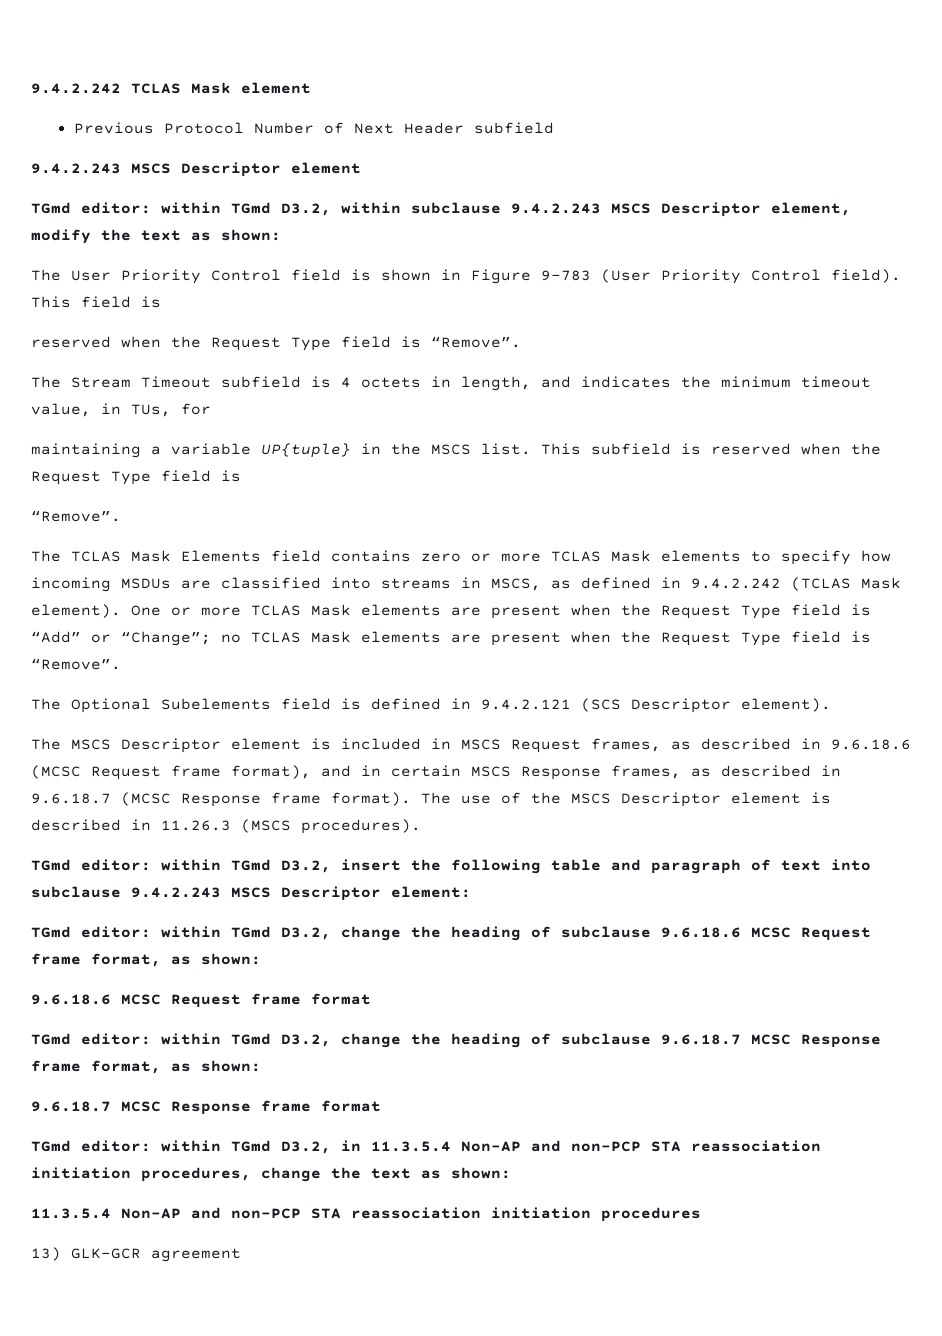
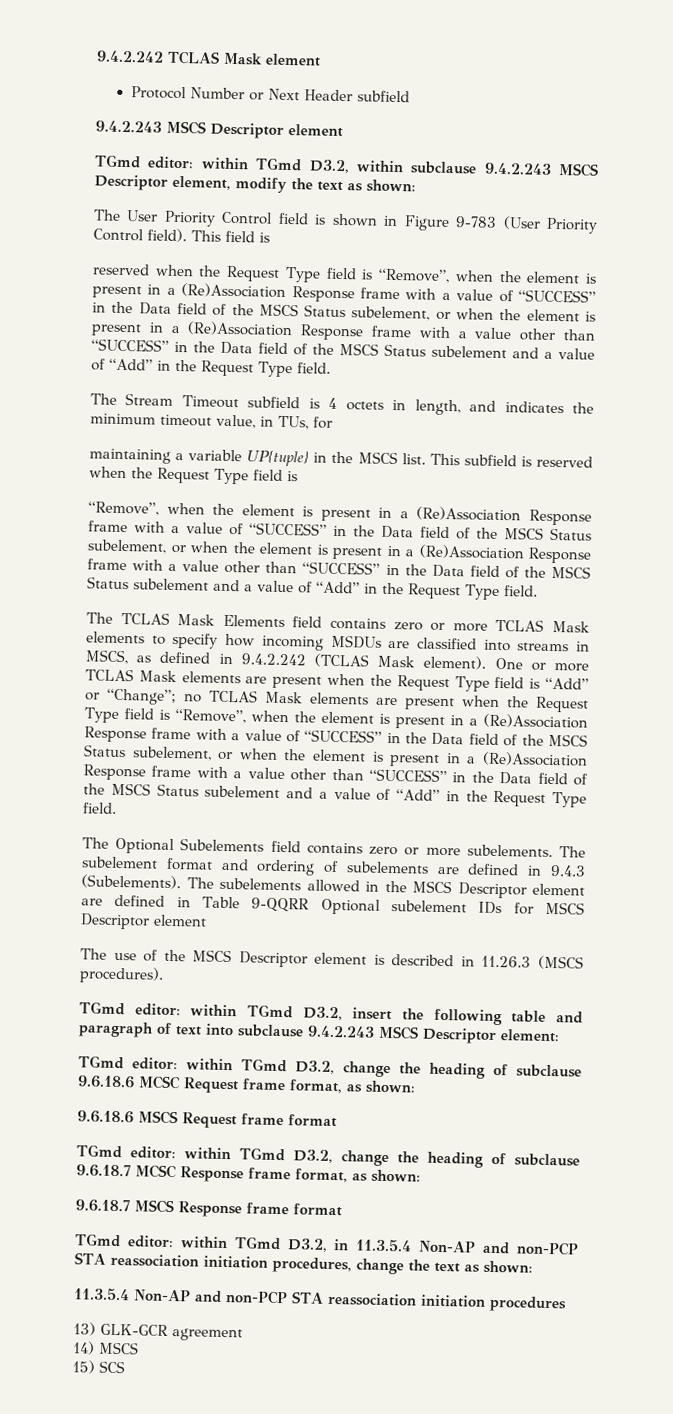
- Previous Protocol Number of Next Header subfield
+ Protocol Number or Next Header subfield
- reserved when the Request Type field is “Remove”.
+ reserved when the Request Type field is “Remove”, when the element is present in a (Re)Association Response frame with a value of “SUCCESS” in the Data field of the MSCS Status subelement, or when the element is present in a (Re)Association Response frame with a value other than “SUCCESS” in the Data field of the MSCS Status subelement and a value of “Add” in the Request Type field.
  This subfield is reserved when the Request Type field is
- “Remove”.
+ “Remove”, when the element is present in a (Re)Association Response frame with a value of “SUCCESS” in the Data field of the MSCS Status subelement, or when the element is present in a (Re)Association Response frame with a value other than “SUCCESS” in the Data field of the MSCS Status subelement and a value of “Add” in the Request Type field.
- One or more TCLAS Mask elements are present when the Request Type field is “Add” or “Change”; no TCLAS Mask elements are present when the Request Type field is “Remove”.
- The Optional Subelements field is defined in 9.4.2.121 (SCS Descriptor element).
- The MSCS Descriptor element is included in MSCS Request frames, as described in 9.6.18.6 (MCSC Request frame format), and in certain MSCS Response frames, as described in 9.6.18.7 (MCSC Response frame format). The use of the MSCS Descriptor element is described in 11.26.3 (MSCS procedures).
+ One or more TCLAS Mask elements are present when the Request Type field is “Add” or “Change”; no TCLAS Mask elements are present when the Request Type field is “Remove”, when the element is present in a (Re)Association Response frame with a value of “SUCCESS” in the Data field of the MSCS Status subelement, or when the element is present in a (Re)Association Response frame with a value other than “SUCCESS” in the Data field of the MSCS Status subelement and a value of “Add” in the Request Type field.
+ The Optional Subelements field contains zero or more subelements. The subelement format and ordering of subelements are defined in 9.4.3 (Subelements). The subelements allowed in the MSCS Descriptor element are defined in Table 9-QQRR Optional subelement IDs for MSCS Descriptor element
+ The use of the MSCS Descriptor element is described in 11.26.3 (MSCS procedures).
- 9.6.18.6 MCSC Request frame format
+ 9.6.18.6 MSCS Request frame format
- 9.6.18.7 MCSC Response frame format
+ 9.6.18.7 MSCS Response frame format
+ 14) MSCS
+ 15) SCS

